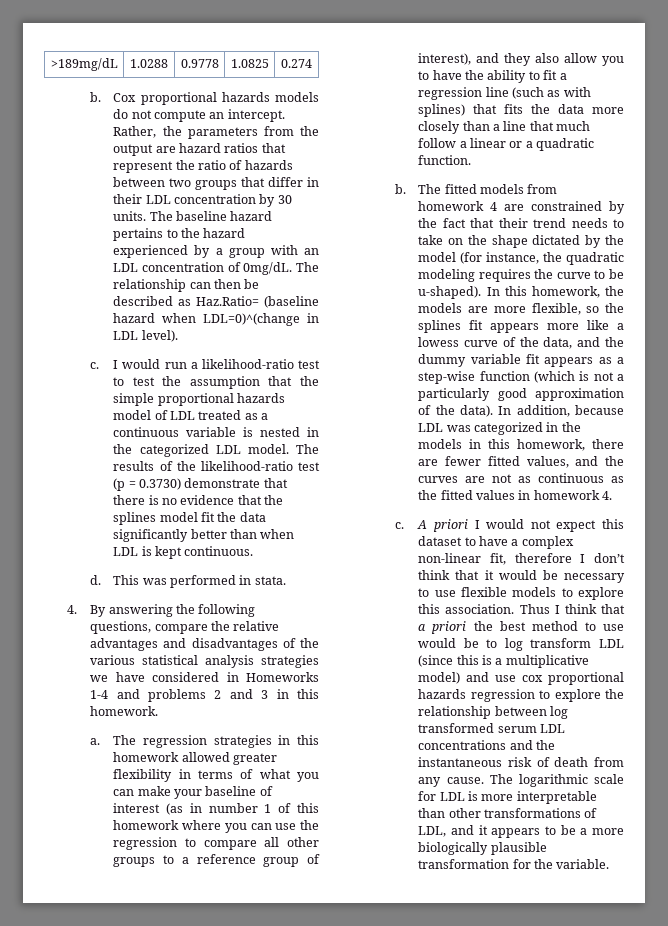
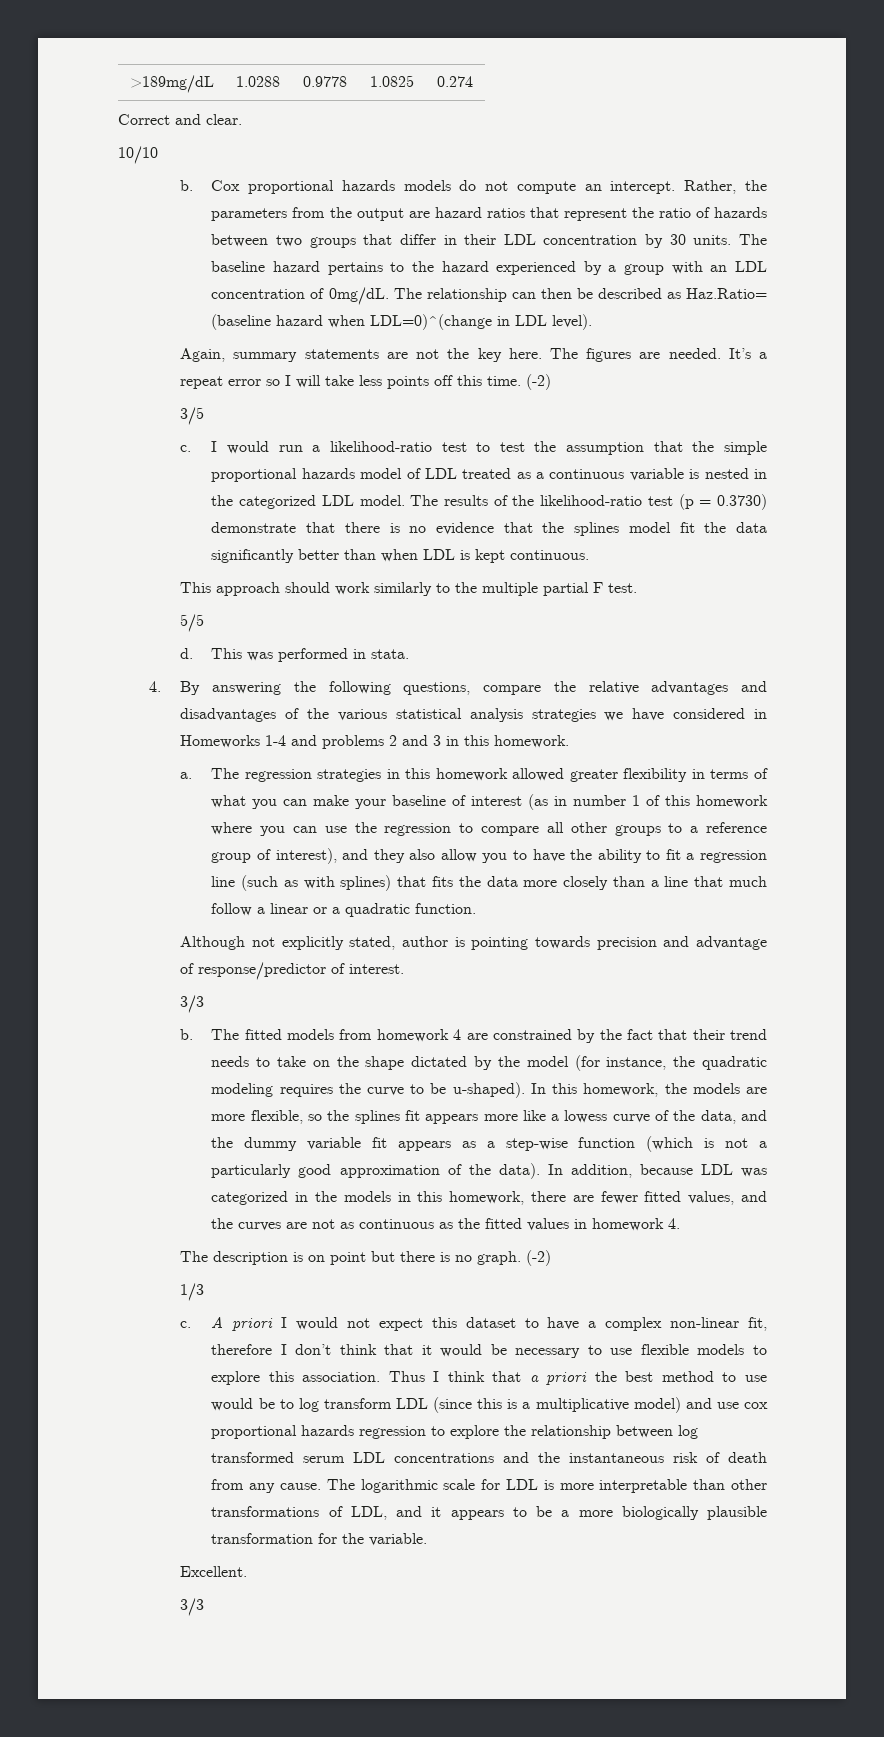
+ Correct and clear.
+ 10/10
+ Again, summary statements are not the key here. The figures are needed. It’s a repeat error so I will take less points off this time. (-2)
+ 3/5
+ This approach should work similarly to the multiple partial F test.
+ 5/5
+ Although not explicitly stated, author is pointing towards precision and advantage of response/predictor of interest.
+ 3/3
+ The description is on point but there is no graph. (-2)
+ 1/3
+ Excellent.
+ 3/3

